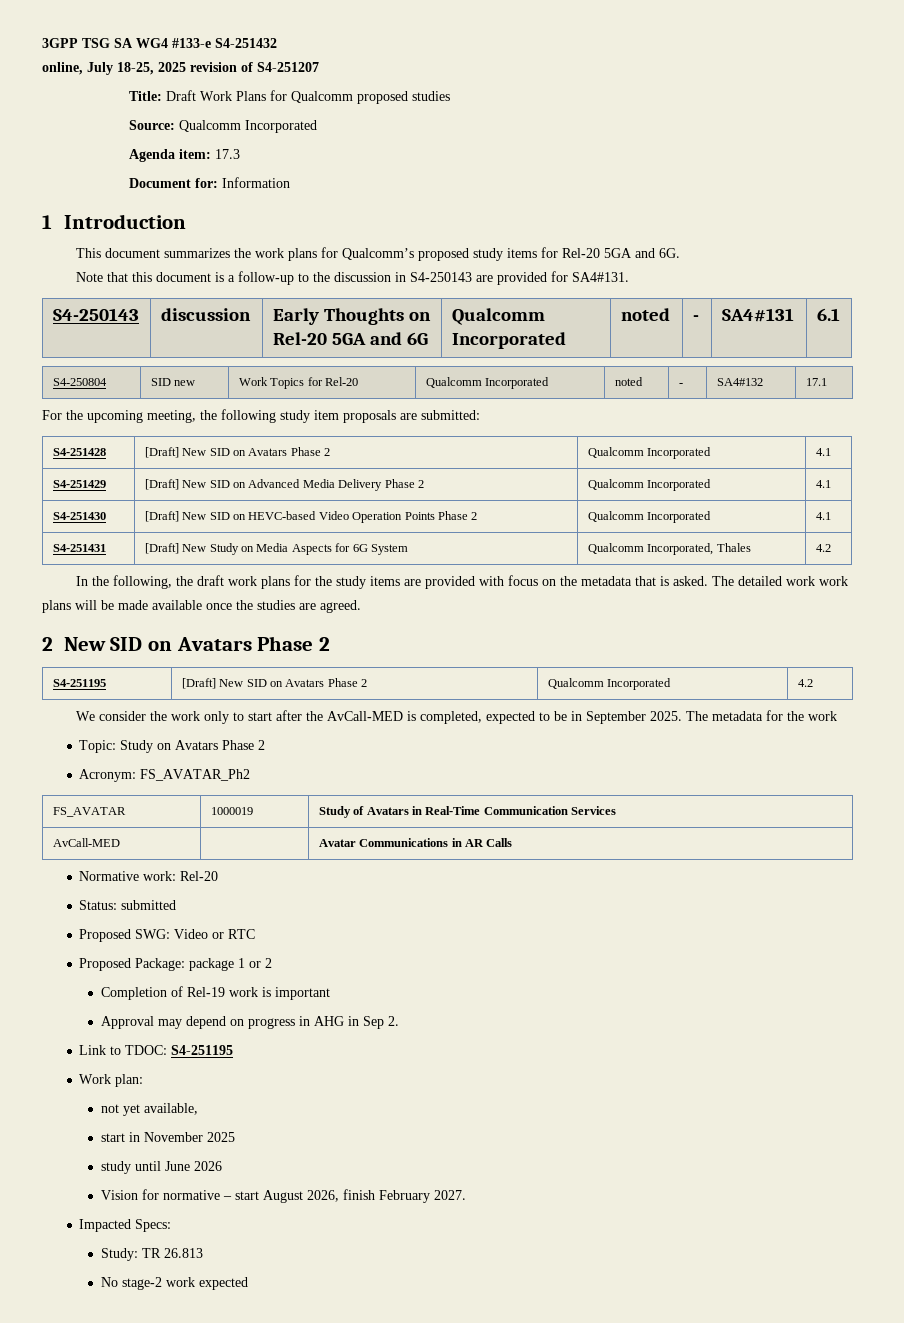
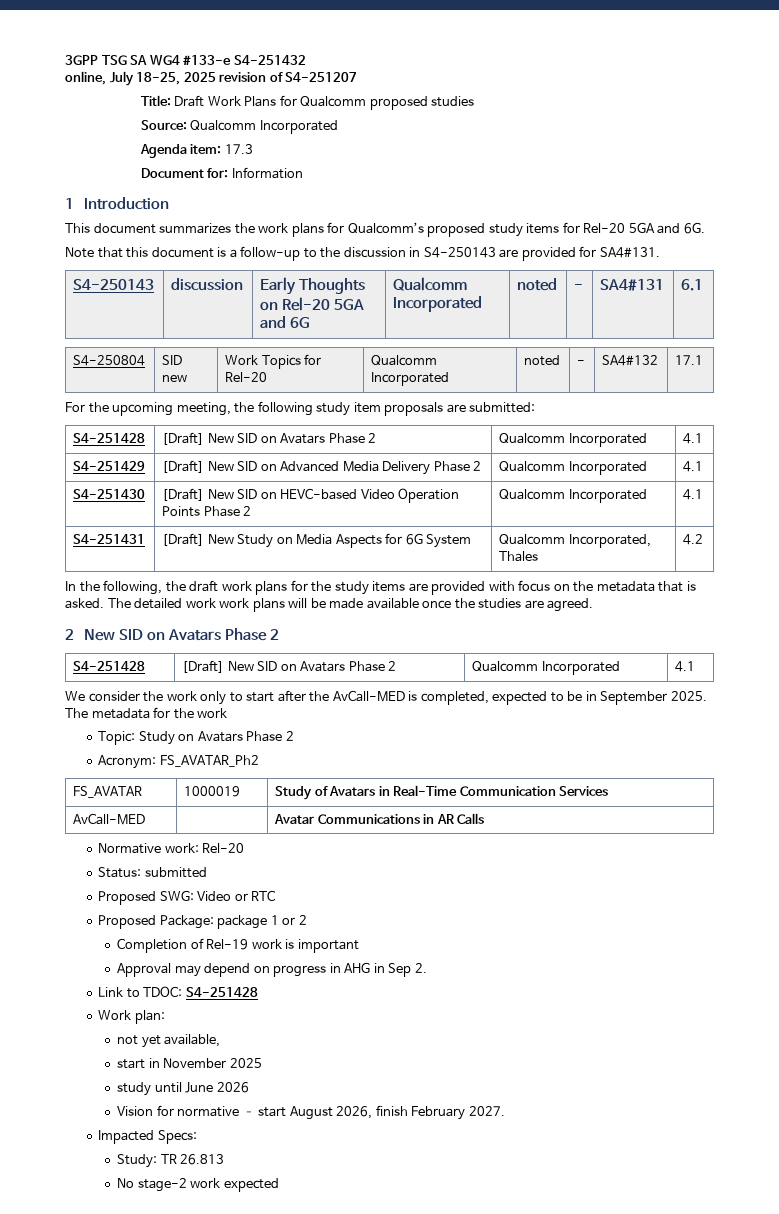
  2 New SID on Avatars Phase 2
- S4-251195 | [Draft] New SID on Avatars Phase 2 | Qualcomm Incorporated | 4.2
+ S4-251428 | [Draft] New SID on Avatars Phase 2 | Qualcomm Incorporated | 4.1
- Link to TDOC: S4-251195
+ Link to TDOC: S4-251428

